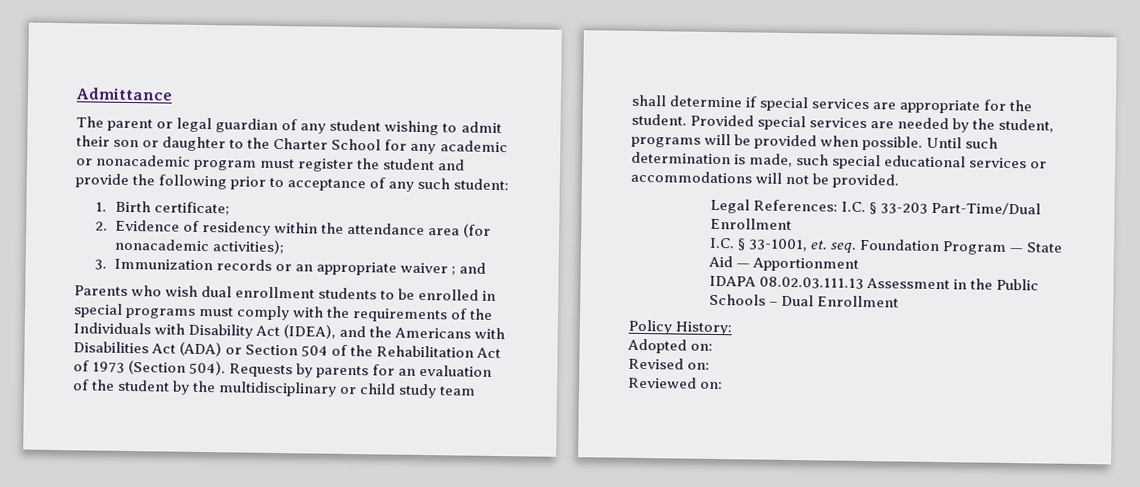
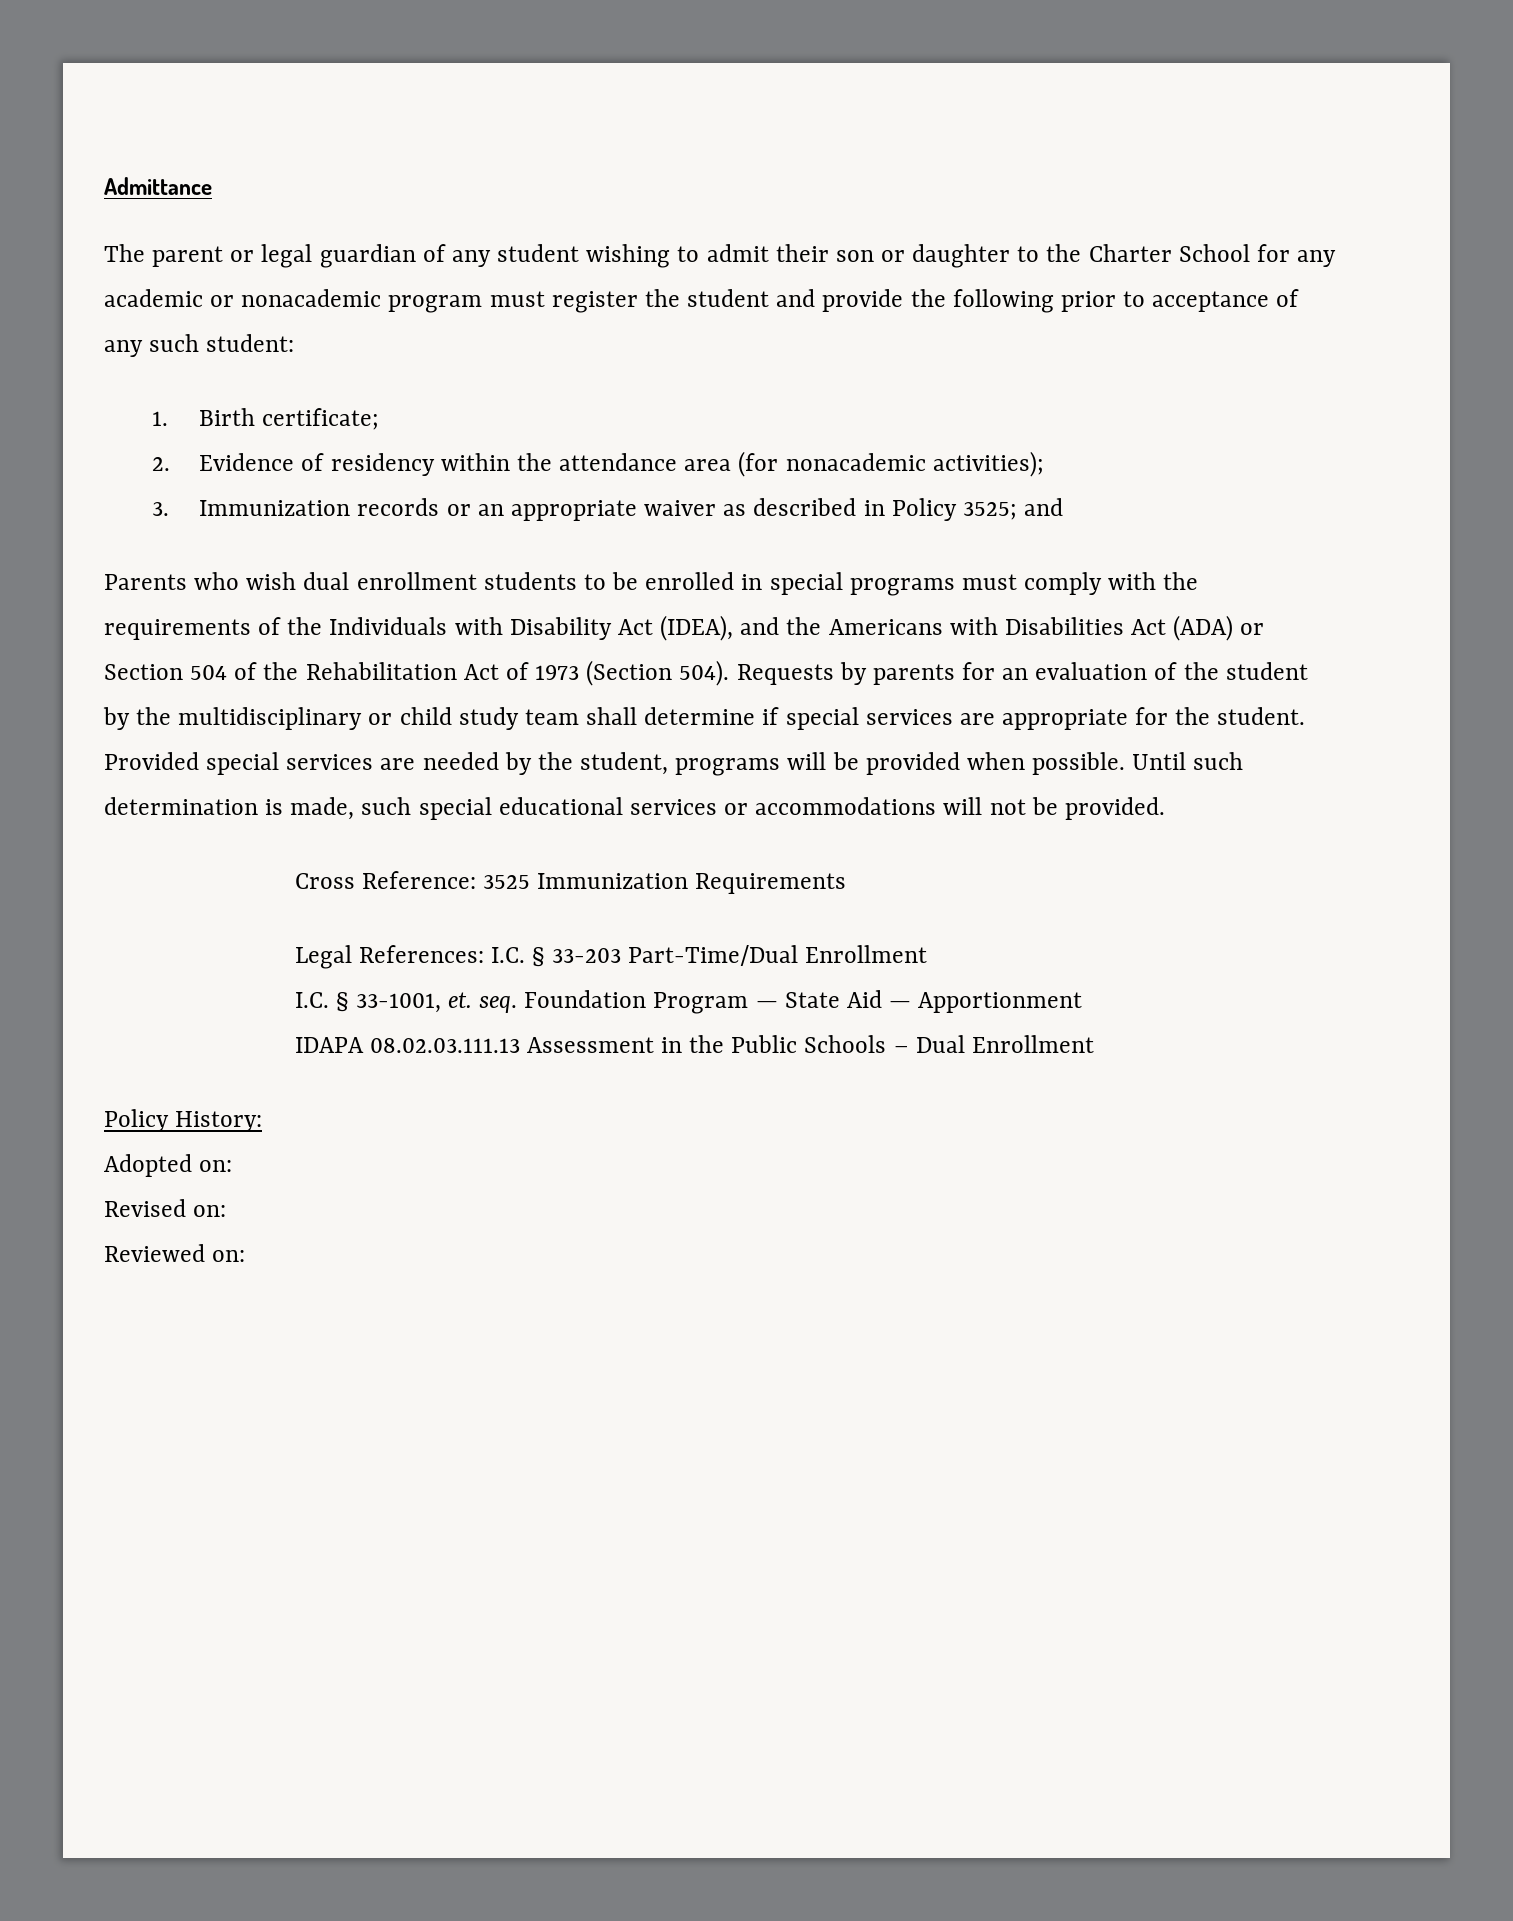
- 3. Immunization records or an appropriate waiver ; and
+ 3. Immunization records or an appropriate waiver as described in Policy 3525; and
+ Cross Reference: 3525 Immunization Requirements

